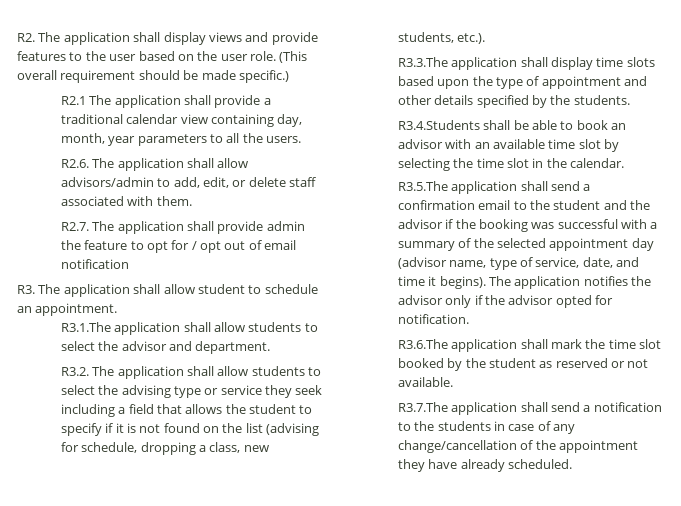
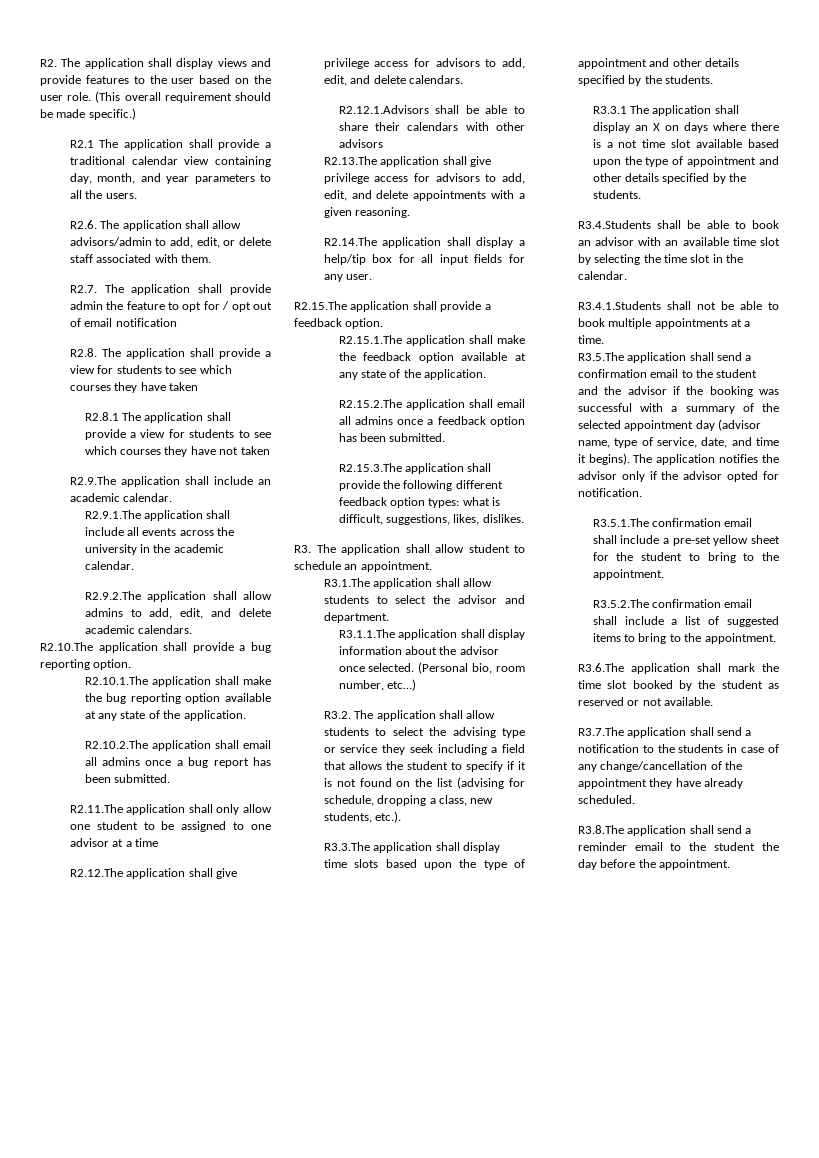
- R2.1 The application shall provide a traditional calendar view containing day, month, year parameters to all the users.
+ R2.1 The application shall provide a traditional calendar view containing day, month, and year parameters to all the users.
+ R2.8. The application shall provide a view for students to see which courses they have taken
+ R2.8.1 The application shall provide a view for students to see which courses they have not taken
+ R2.9.The application shall include an academic calendar.
+ R2.9.1.The application shall include all events across the university in the academic calendar.
+ R2.9.2.The application shall allow admins to add, edit, and delete academic calendars.
+ R2.10.The application shall provide a bug reporting option.
+ R2.10.1.The application shall make the bug reporting option available at any state of the application.
+ R2.10.2.The application shall email all admins once a bug report has been submitted.
+ R2.11.The application shall only allow one student to be assigned to one advisor at a time
+ R2.12.The application shall give privilege access for advisors to add, edit, and delete calendars.
+ R2.12.1.Advisors shall be able to share their calendars with other advisors
+ R2.13.The application shall give privilege access for advisors to add, edit, and delete appointments with a given reasoning.
+ R2.14.The application shall display a help/tip box for all input fields for any user.
+ R2.15.The application shall provide a feedback option.
+ R2.15.1.The application shall make the feedback option available at any state of the application.
+ R2.15.2.The application shall email all admins once a feedback option has been submitted.
+ R2.15.3.The application shall provide the following different feedback option types: what is difficult, suggestions, likes, dislikes.
+ R3.1.1.The application shall display information about the advisor once selected. (Personal bio, room number, etc…)
+ R3.3.1 The application shall display an X on days where there is a not time slot available based upon the type of appointment and other details specified by the students.
+ R3.4.1.Students shall not be able to book multiple appointments at a time.
+ R3.5.1.The confirmation email shall include a pre-set yellow sheet for the student to bring to the appointment.
+ R3.5.2.The confirmation email shall include a list of suggested items to bring to the appointment.
+ R3.8.The application shall send a reminder email to the student the day before the appointment.

